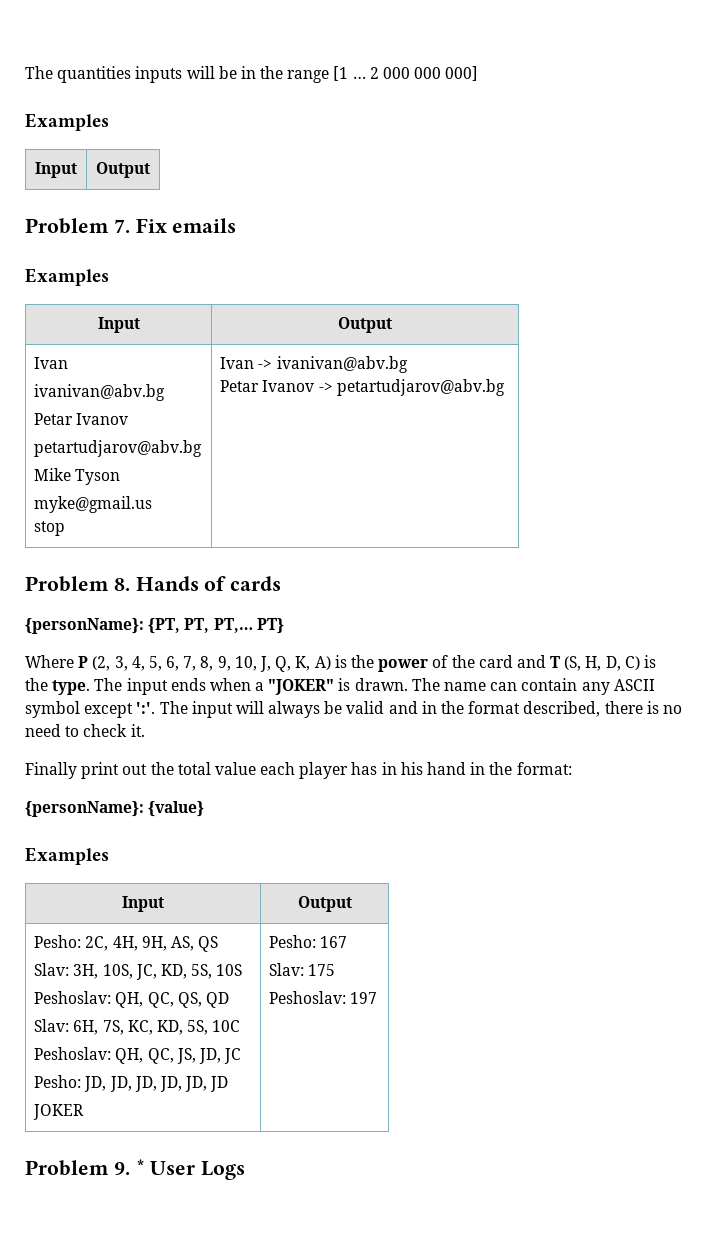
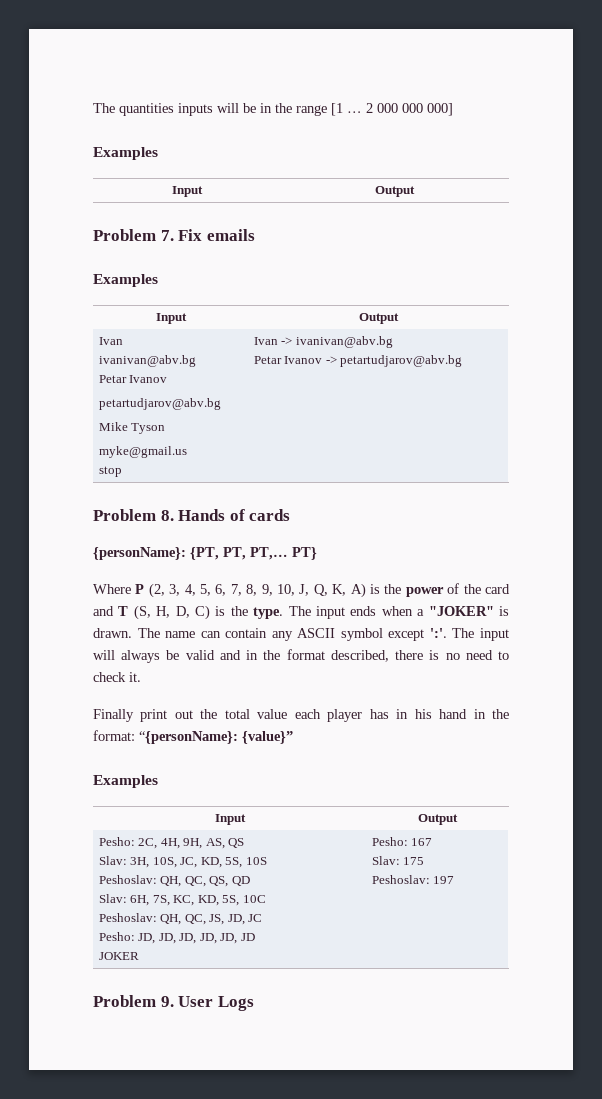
- Finally print out the total value each player has in his hand in the format:
- {personName}: {value}
+ Finally print out the total value each player has in his hand in the format: “{personName}: {value}”
- Problem 9. * User Logs
+ Problem 9. User Logs

